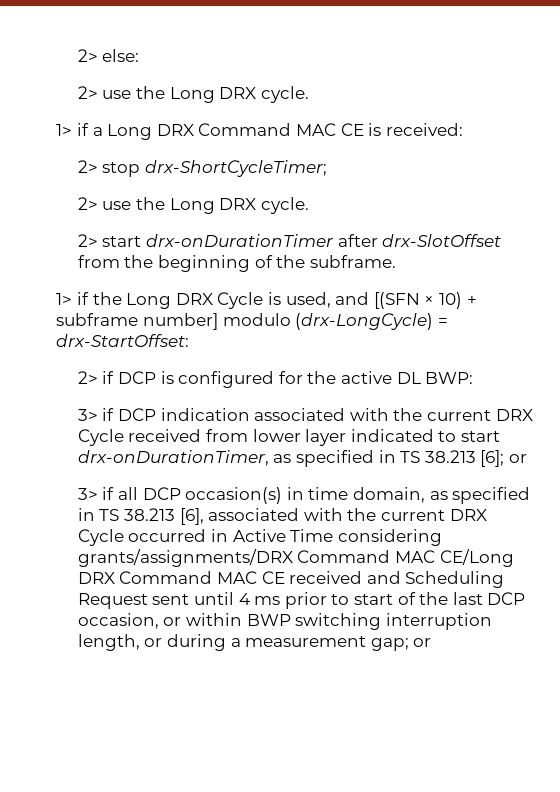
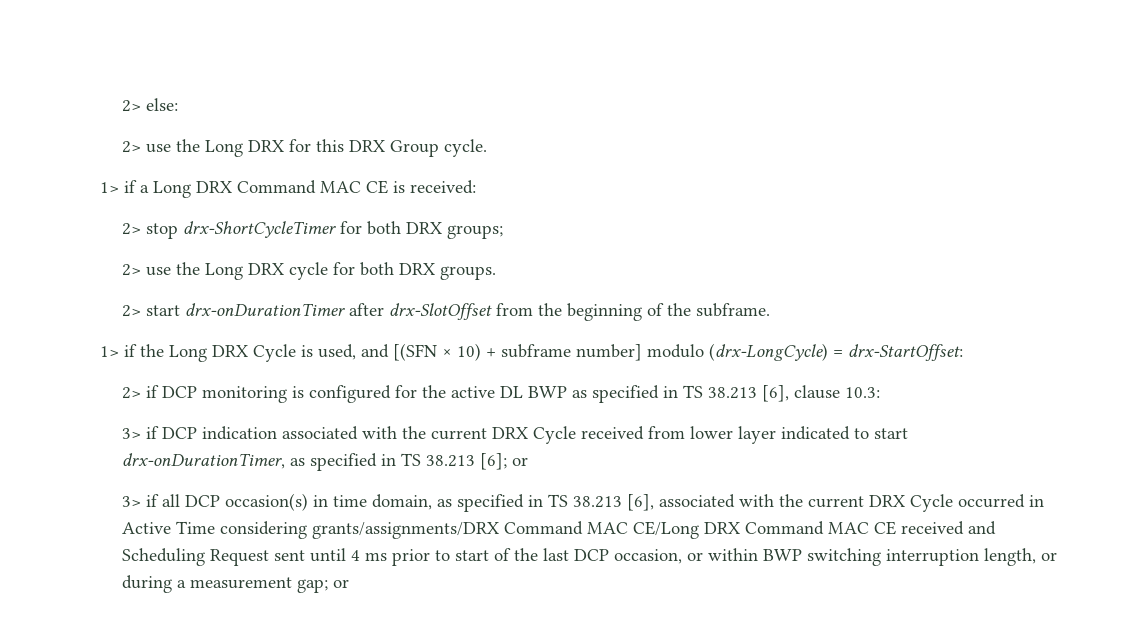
  2> else:
- 2> use the Long DRX cycle.
+ 2> use the Long DRX for this DRX Group cycle.
- 2> stop drx-ShortCycleTimer;
- 2> use the Long DRX cycle.
+ 2> stop drx-ShortCycleTimer for both DRX groups;
+ 2> use the Long DRX cycle for both DRX groups.
- 2> if DCP is configured for the active DL BWP:
+ 2> if DCP monitoring is configured for the active DL BWP as specified in TS 38.213 [6], clause 10.3:

